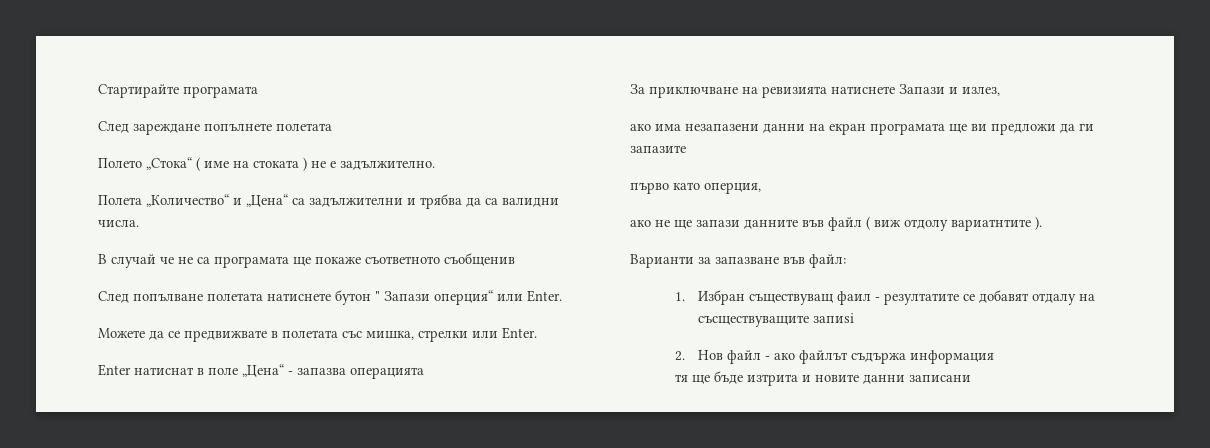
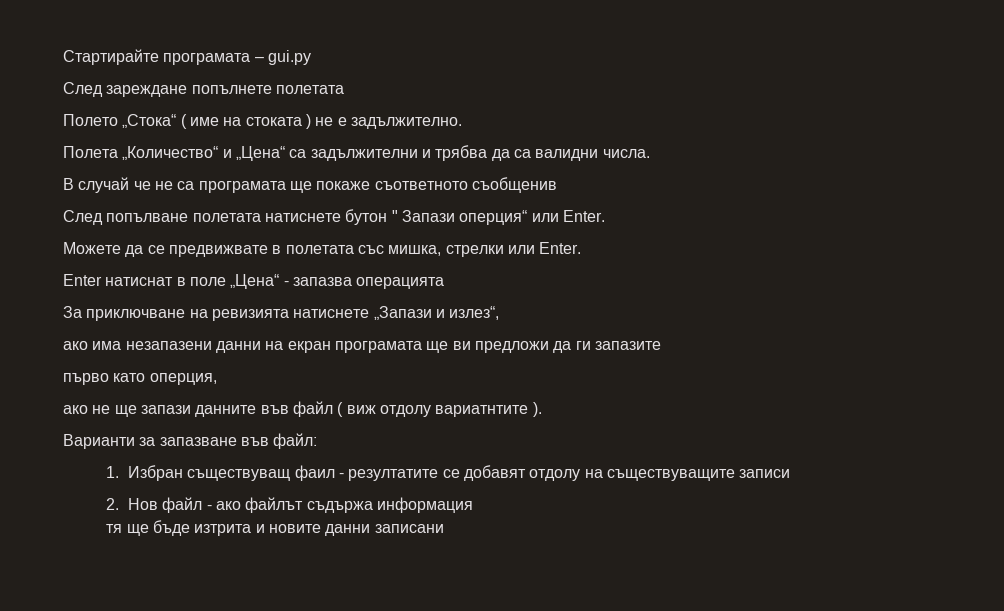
- Стартирайте програмата
+ Стартирайте програмата – gui.py
- За приключване на ревизията натиснете Запази и излез,
+ За приключване на ревизията натиснете „Запази и излез“,
- 1. Избран съществуващ фаил - резултатите се добавят отдалу на съсществуващите запиsi
+ 1. Избран съществуващ фаил - резултатите се добавят отдолу на съществуващите записи

